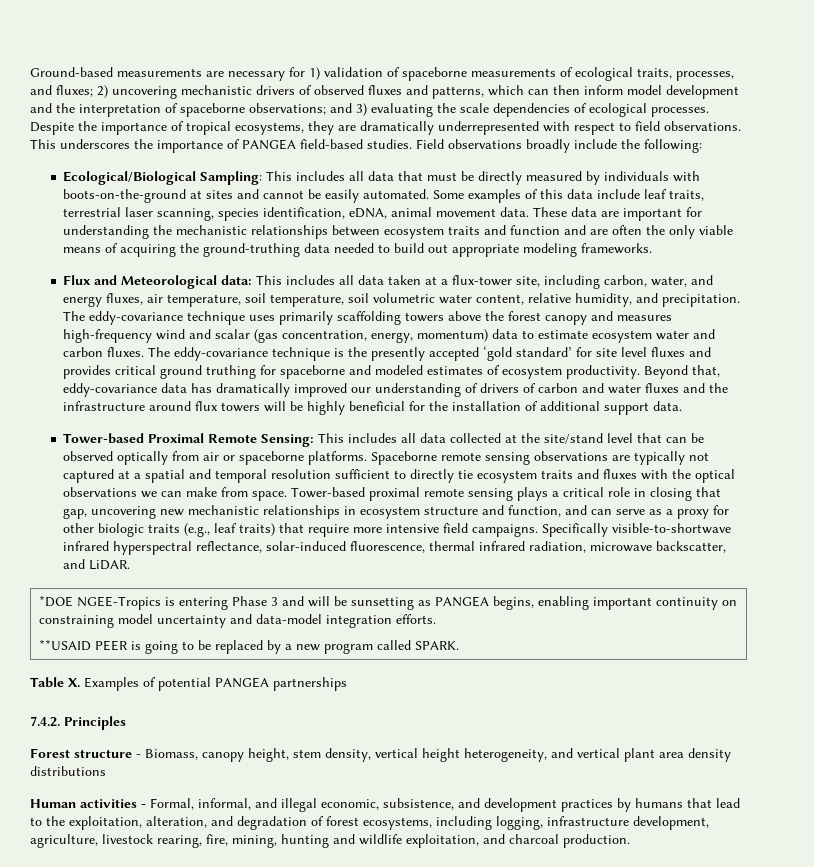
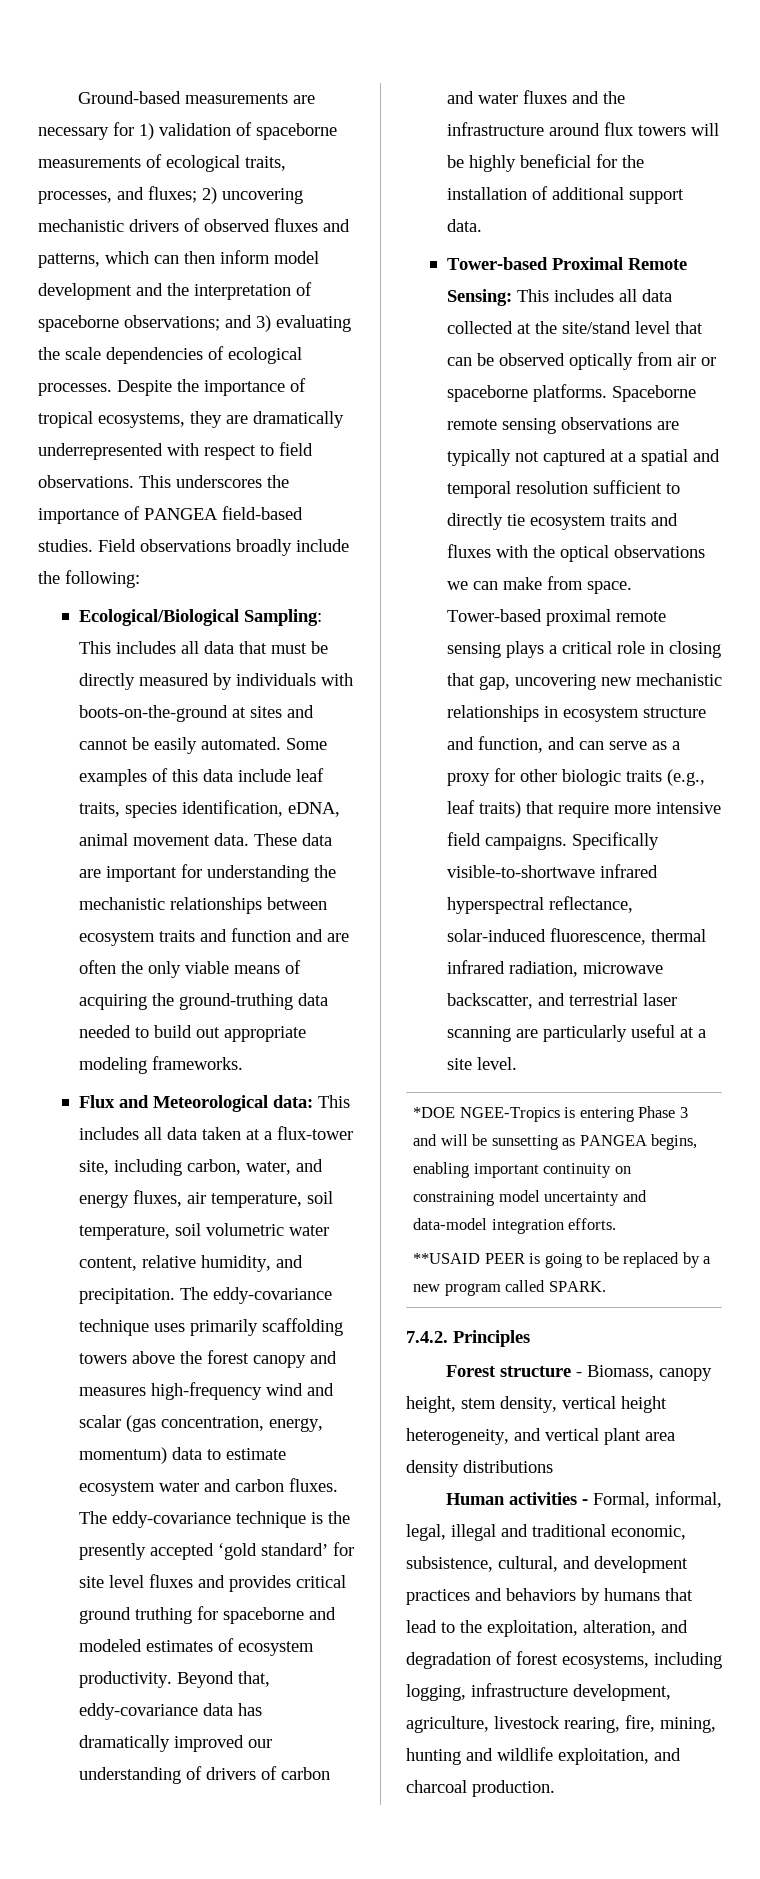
- Some examples of this data include leaf traits, terrestrial laser scanning, species identification, eDNA, animal movement data.
+ Some examples of this data include leaf traits, species identification, eDNA, animal movement data.
- Specifically visible-to-shortwave infrared hyperspectral reflectance, solar-induced fluorescence, thermal infrared radiation, microwave backscatter, and LiDAR.
+ Specifically visible-to-shortwave infrared hyperspectral reflectance, solar-induced fluorescence, thermal infrared radiation, microwave backscatter, and terrestrial laser scanning are particularly useful at a site level.
- Table X. Examples of potential PANGEA partnerships
- Human activities - Formal, informal, and illegal economic, subsistence, and development practices by humans that lead to the exploitation, alteration, and degradation of forest ecosystems, including logging, infrastructure development, agriculture, livestock rearing, fire, mining, hunting and wildlife exploitation, and charcoal production.
+ Human activities - Formal, informal, legal, illegal and traditional economic, subsistence, cultural, and development practices and behaviors by humans that lead to the exploitation, alteration, and degradation of forest ecosystems, including logging, infrastructure development, agriculture, livestock rearing, fire, mining, hunting and wildlife exploitation, and charcoal production.

